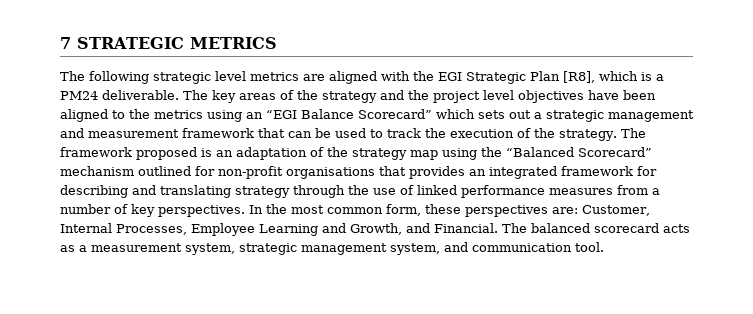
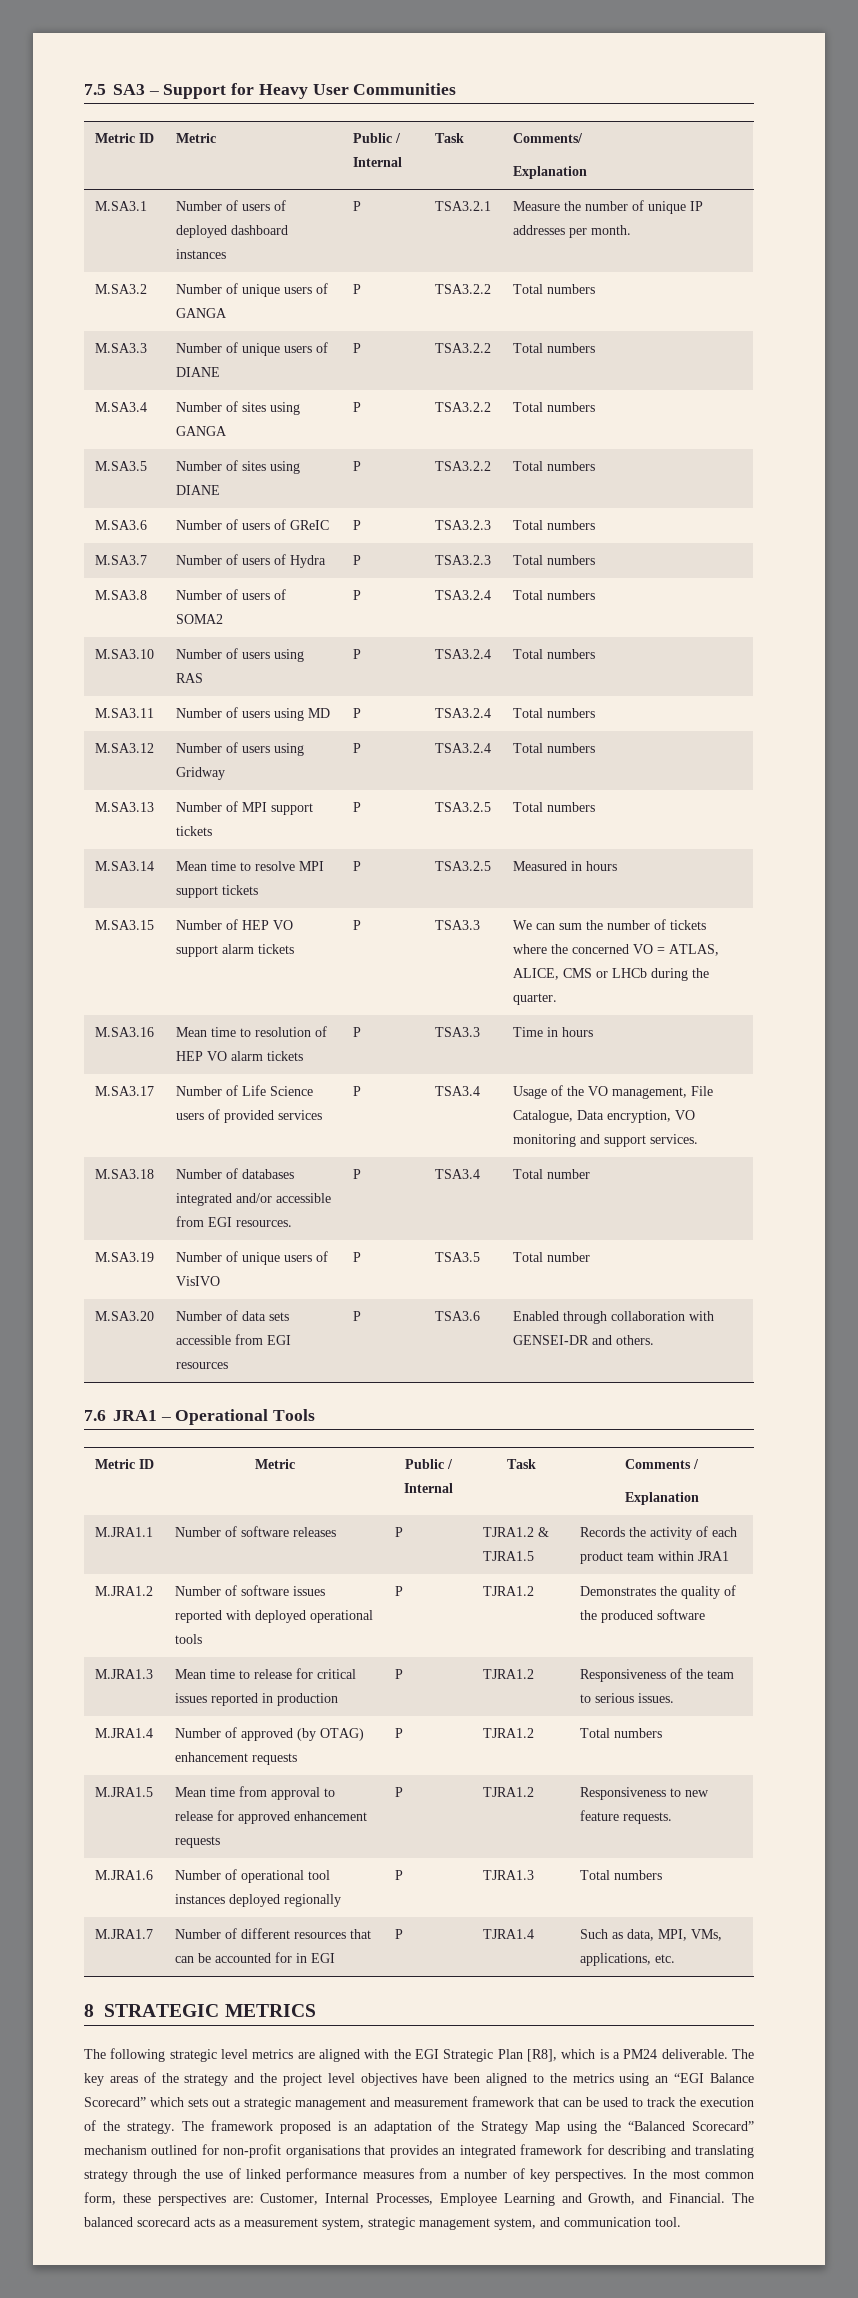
- 7 STRATEGIC METRICS
+ 7.5 SA3 – Support for Heavy User Communities
+ Metric ID | Metric | Public / Internal | Task | Comments/
+ Explanation
+ M.SA3.1 | Number of users of deployed dashboard instances | P | TSA3.2.1 | Measure the number of unique IP addresses per month.
+ M.SA3.2 | Number of unique users of GANGA | P | TSA3.2.2 | Total numbers
+ M.SA3.3 | Number of unique users of DIANE | P | TSA3.2.2 | Total numbers
+ M.SA3.4 | Number of sites using GANGA | P | TSA3.2.2 | Total numbers
+ M.SA3.5 | Number of sites using DIANE | P | TSA3.2.2 | Total numbers
+ M.SA3.6 | Number of users of GReIC | P | TSA3.2.3 | Total numbers
+ M.SA3.7 | Number of users of Hydra | P | TSA3.2.3 | Total numbers
+ M.SA3.8 | Number of users of SOMA2 | P | TSA3.2.4 | Total numbers
+ M.SA3.10 | Number of users using RAS | P | TSA3.2.4 | Total numbers
+ M.SA3.11 | Number of users using MD | P | TSA3.2.4 | Total numbers
+ M.SA3.12 | Number of users using Gridway | P | TSA3.2.4 | Total numbers
+ M.SA3.13 | Number of MPI support tickets | P | TSA3.2.5 | Total numbers
+ M.SA3.14 | Mean time to resolve MPI support tickets | P | TSA3.2.5 | Measured in hours
+ M.SA3.15 | Number of HEP VO support alarm tickets | P | TSA3.3 | We can sum the number of tickets where the concerned VO = ATLAS, ALICE, CMS or LHCb during the quarter.
+ M.SA3.16 | Mean time to resolution of HEP VO alarm tickets | P | TSA3.3 | Time in hours
+ M.SA3.17 | Number of Life Science users of provided services | P | TSA3.4 | Usage of the VO management, File Catalogue, Data encryption, VO monitoring and support services.
+ M.SA3.18 | Number of databases integrated and/or accessible from EGI resources. | P | TSA3.4 | Total number
+ M.SA3.19 | Number of unique users of VisIVO | P | TSA3.5 | Total number
+ M.SA3.20 | Number of data sets accessible from EGI resources | P | TSA3.6 | Enabled through collaboration with GENSEI-DR and others.
+ 7.6 JRA1 – Operational Tools
+ Metric ID | Metric | Public / Internal | Task | Comments /
+ Explanation
+ M.JRA1.1 | Number of software releases | P | TJRA1.2 & TJRA1.5 | Records the activity of each product team within JRA1
+ M.JRA1.2 | Number of software issues reported with deployed operational tools | P | TJRA1.2 | Demonstrates the quality of the produced software
+ M.JRA1.3 | Mean time to release for critical issues reported in production | P | TJRA1.2 | Responsiveness of the team to serious issues.
+ M.JRA1.4 | Number of approved (by OTAG) enhancement requests | P | TJRA1.2 | Total numbers
+ M.JRA1.5 | Mean time from approval to release for approved enhancement requests | P | TJRA1.2 | Responsiveness to new feature requests.
+ M.JRA1.6 | Number of operational tool instances deployed regionally | P | TJRA1.3 | Total numbers
+ M.JRA1.7 | Number of different resources that can be accounted for in EGI | P | TJRA1.4 | Such as data, MPI, VMs, applications, etc.
+ 8 STRATEGIC METRICS
- The framework proposed is an adaptation of the strategy map using the “Balanced Scorecard” mechanism outlined for non-profit organisations that provides an integrated framework for describing and translating strategy through the use of linked performance measures from a number of key perspectives.
+ The framework proposed is an adaptation of the Strategy Map using the “Balanced Scorecard” mechanism outlined for non-profit organisations that provides an integrated framework for describing and translating strategy through the use of linked performance measures from a number of key perspectives.

